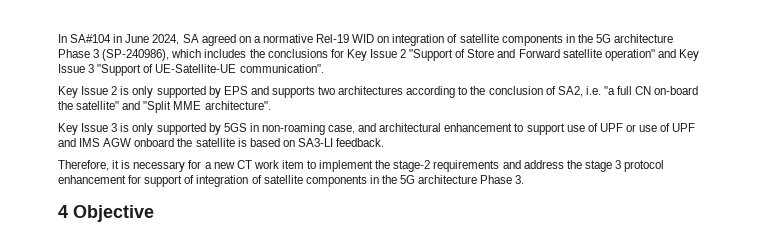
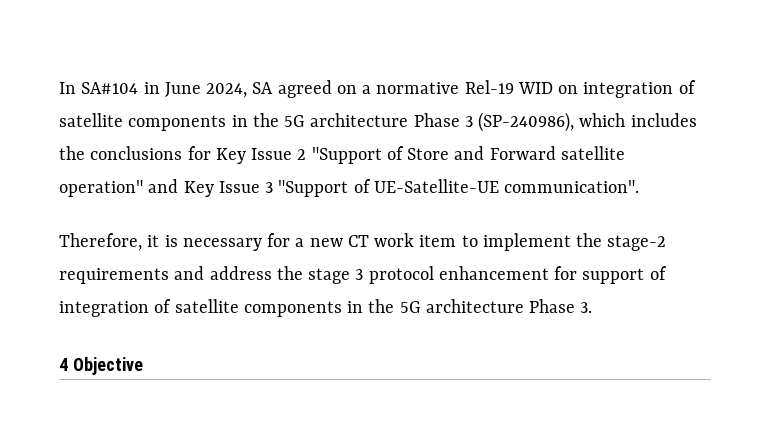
- Key Issue 2 is only supported by EPS and supports two architectures according to the conclusion of SA2, i.e. "a full CN on-board the satellite" and "Split MME architecture".
- Key Issue 3 is only supported by 5GS in non-roaming case, and architectural enhancement to support use of UPF or use of UPF and IMS AGW onboard the satellite is based on SA3-LI feedback.

